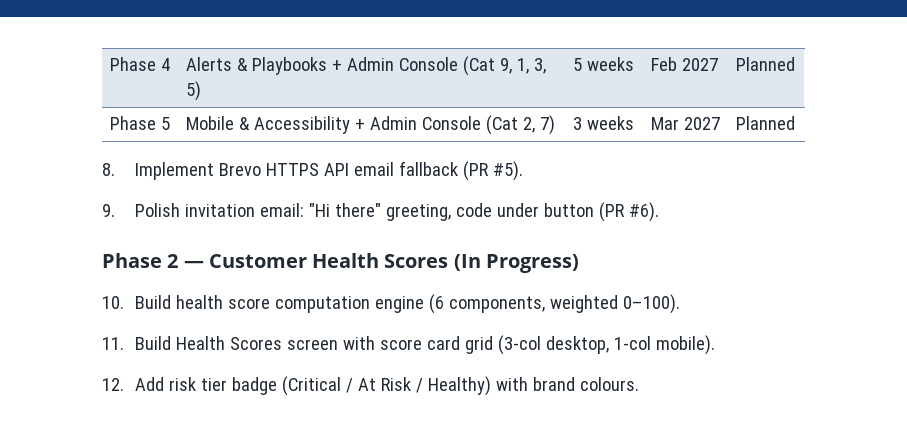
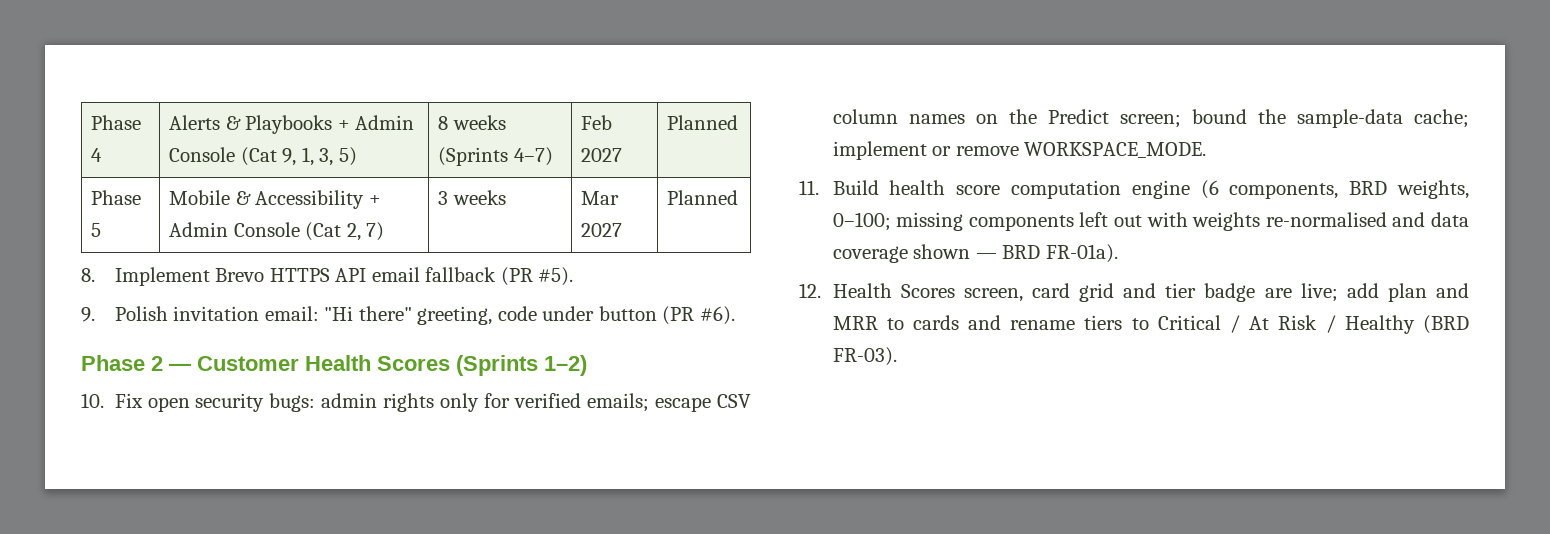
- Phase 4 | Alerts & Playbooks + Admin Console (Cat 9, 1, 3, 5) | 5 weeks | Feb 2027 | Planned
+ Phase 4 | Alerts & Playbooks + Admin Console (Cat 9, 1, 3, 5) | 8 weeks (Sprints 4–7) | Feb 2027 | Planned
- Phase 2 — Customer Health Scores (In Progress)
- 10. Build health score computation engine (6 components, weighted 0–100).
- 11. Build Health Scores screen with score card grid (3-col desktop, 1-col mobile).
- 12. Add risk tier badge (Critical / At Risk / Healthy) with brand colours.
+ Phase 2 — Customer Health Scores (Sprints 1–2)
+ 10. Fix open security bugs: admin rights only for verified emails; escape CSV column names on the Predict screen; bound the sample-data cache; implement or remove WORKSPACE_MODE.
+ 11. Build health score computation engine (6 components, BRD weights, 0–100; missing components left out with weights re-normalised and data coverage shown — BRD FR-01a).
+ 12. Health Scores screen, card grid and tier badge are live; add plan and MRR to cards and rename tiers to Critical / At Risk / Healthy (BRD FR-03).

